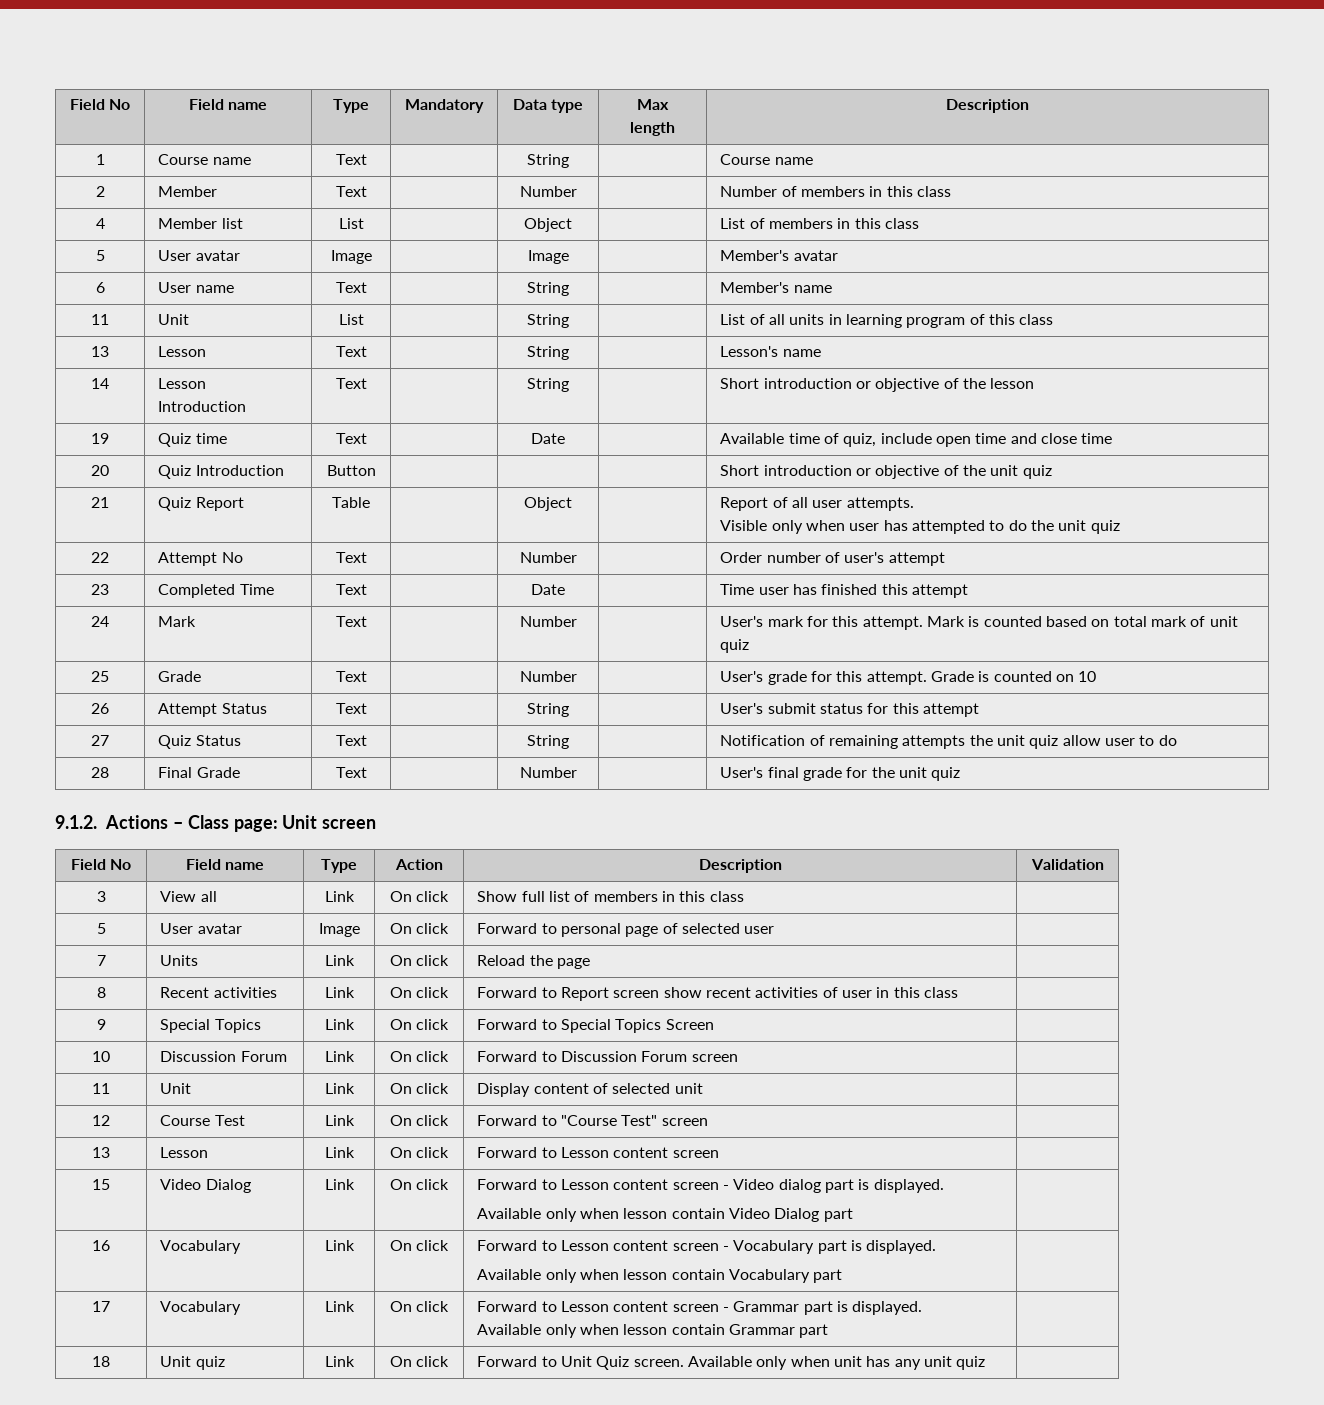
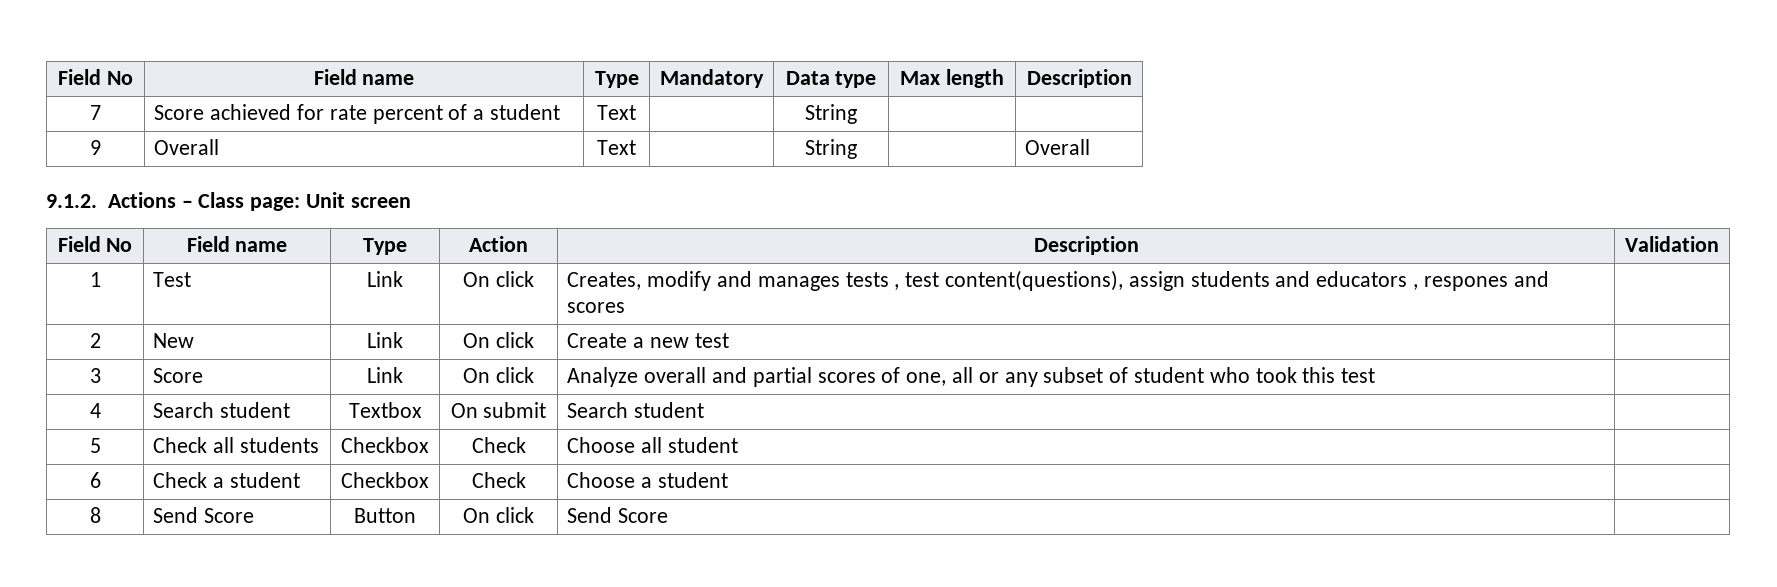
- 1 | Course name | Text | | String | | Course name
- 2 | Member | Text | | Number | | Number of members in this class
- 4 | Member list | List | | Object | | List of members in this class
- 5 | User avatar | Image | | Image | | Member's avatar
- 6 | User name | Text | | String | | Member's name
- 11 | Unit | List | | String | | List of all units in learning program of this class
- 13 | Lesson | Text | | String | | Lesson's name
- 14 | Lesson Introduction | Text | | String | | Short introduction or objective of the lesson
- 19 | Quiz time | Text | | Date | | Available time of quiz, include open time and close time
- 20 | Quiz Introduction | Button | | | | Short introduction or objective of the unit quiz
- 21 | Quiz Report | Table | | Object | | Report of all user attempts.
- Visible only when user has attempted to do the unit quiz
- 22 | Attempt No | Text | | Number | | Order number of user's attempt
- 23 | Completed Time | Text | | Date | | Time user has finished this attempt
- 24 | Mark | Text | | Number | | User's mark for this attempt. Mark is counted based on total mark of unit quiz
- 25 | Grade | Text | | Number | | User's grade for this attempt. Grade is counted on 10
- 26 | Attempt Status | Text | | String | | User's submit status for this attempt
- 27 | Quiz Status | Text | | String | | Notification of remaining attempts the unit quiz allow user to do
- 28 | Final Grade | Text | | Number | | User's final grade for the unit quiz
+ 7 | Score achieved for rate percent of a student | Text | | String | |
+ 9 | Overall | Text | | String | | Overall
- 3 | View all | Link | On click | Show full list of members in this class |
- 5 | User avatar | Image | On click | Forward to personal page of selected user |
- 7 | Units | Link | On click | Reload the page |
- 8 | Recent activities | Link | On click | Forward to Report screen show recent activities of user in this class |
- 9 | Special Topics | Link | On click | Forward to Special Topics Screen |
- 10 | Discussion Forum | Link | On click | Forward to Discussion Forum screen |
- 11 | Unit | Link | On click | Display content of selected unit |
- 12 | Course Test | Link | On click | Forward to "Course Test" screen |
- 13 | Lesson | Link | On click | Forward to Lesson content screen |
- 15 | Video Dialog | Link | On click | Forward to Lesson content screen - Video dialog part is displayed.
- Available only when lesson contain Video Dialog part |
- 16 | Vocabulary | Link | On click | Forward to Lesson content screen - Vocabulary part is displayed.
- Available only when lesson contain Vocabulary part |
- 17 | Vocabulary | Link | On click | Forward to Lesson content screen - Grammar part is displayed.
- Available only when lesson contain Grammar part |
- 18 | Unit quiz | Link | On click | Forward to Unit Quiz screen. Available only when unit has any unit quiz |
+ 1 | Test | Link | On click | Creates, modify and manages tests , test content(questions), assign students and educators , respones and scores |
+ 2 | New | Link | On click | Create a new test |
+ 3 | Score | Link | On click | Analyze overall and partial scores of one, all or any subset of student who took this test |
+ 4 | Search student | Textbox | On submit | Search student |
+ 5 | Check all students | Checkbox | Check | Choose all student |
+ 6 | Check a student | Checkbox | Check | Choose a student |
+ 8 | Send Score | Button | On click | Send Score |

